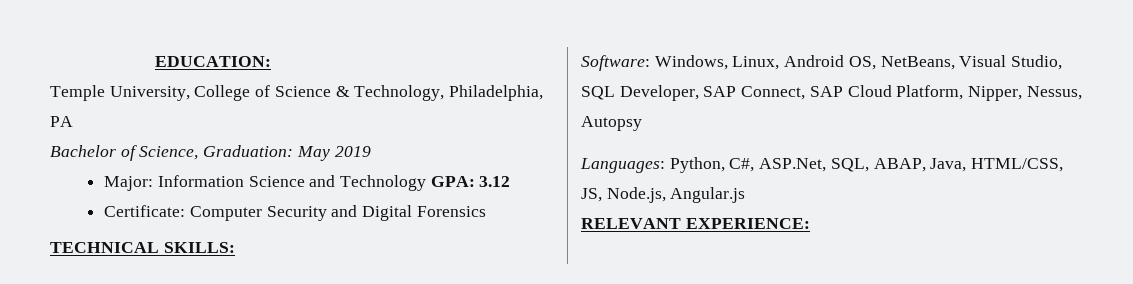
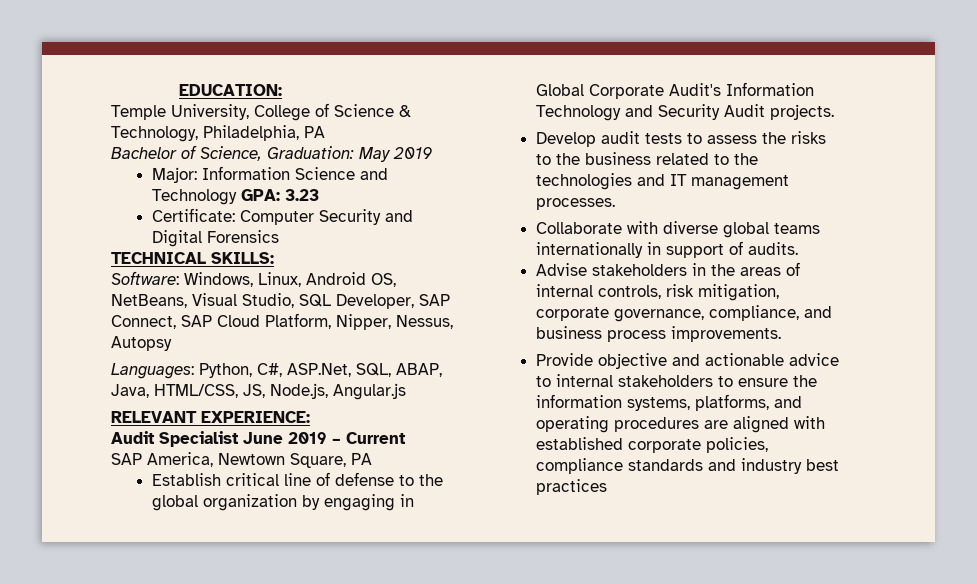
- Major: Information Science and Technology GPA: 3.12
+ Major: Information Science and Technology GPA: 3.23
+ Audit Specialist June 2019 – Current
+ SAP America, Newtown Square, PA
+ Establish critical line of defense to the global organization by engaging in Global Corporate Audit's Information Technology and Security Audit projects.
+ Develop audit tests to assess the risks to the business related to the technologies and IT management processes.
+ Collaborate with diverse global teams internationally in support of audits.
+ Advise stakeholders in the areas of internal controls, risk mitigation, corporate governance, compliance, and business process improvements.
+ Provide objective and actionable advice to internal stakeholders to ensure the information systems, platforms, and operating procedures are aligned with established corporate policies, compliance standards and industry best practices

